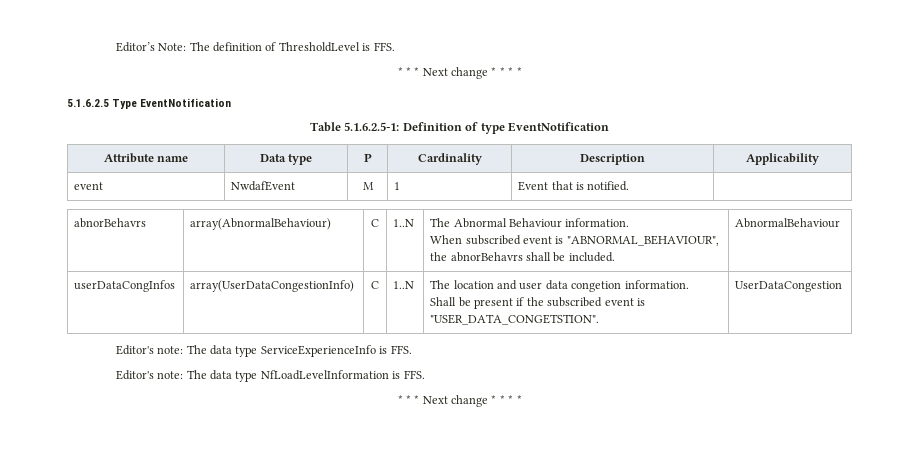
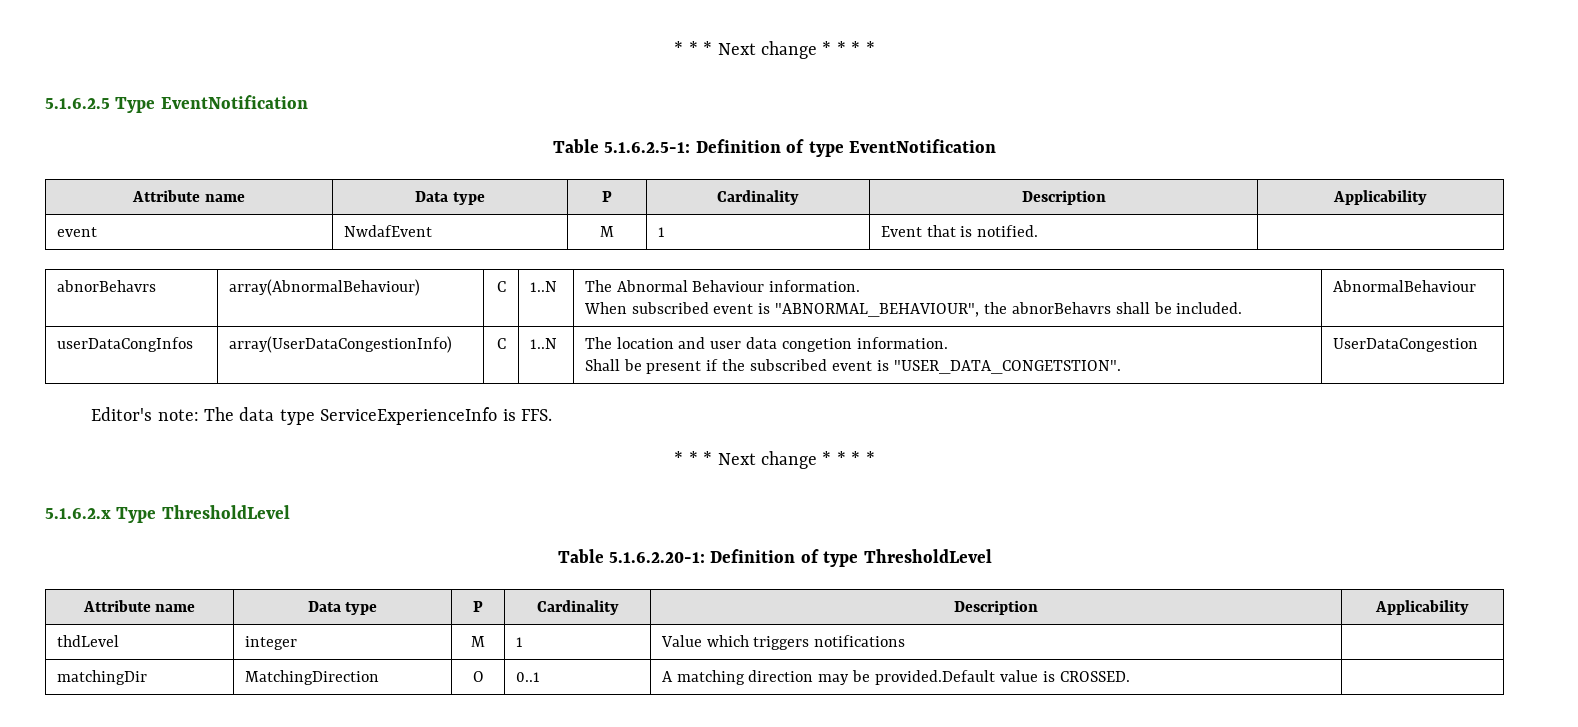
- Editor’s Note: The definition of ThresholdLevel is FFS.
  Editor's note: The data type ServiceExperienceInfo is FFS.
- Editor's note: The data type NfLoadLevelInformation is FFS.
  * * * Next change * * * *
+ 5.1.6.2.x Type ThresholdLevel
+ Table 5.1.6.2.20-1: Definition of type ThresholdLevel
+ Attribute name | Data type | P | Cardinality | Description | Applicability
+ thdLevel | integer | M | 1 | Value which triggers notifications |
+ matchingDir | MatchingDirection | O | 0..1 | A matching direction may be provided.Default value is CROSSED. |

